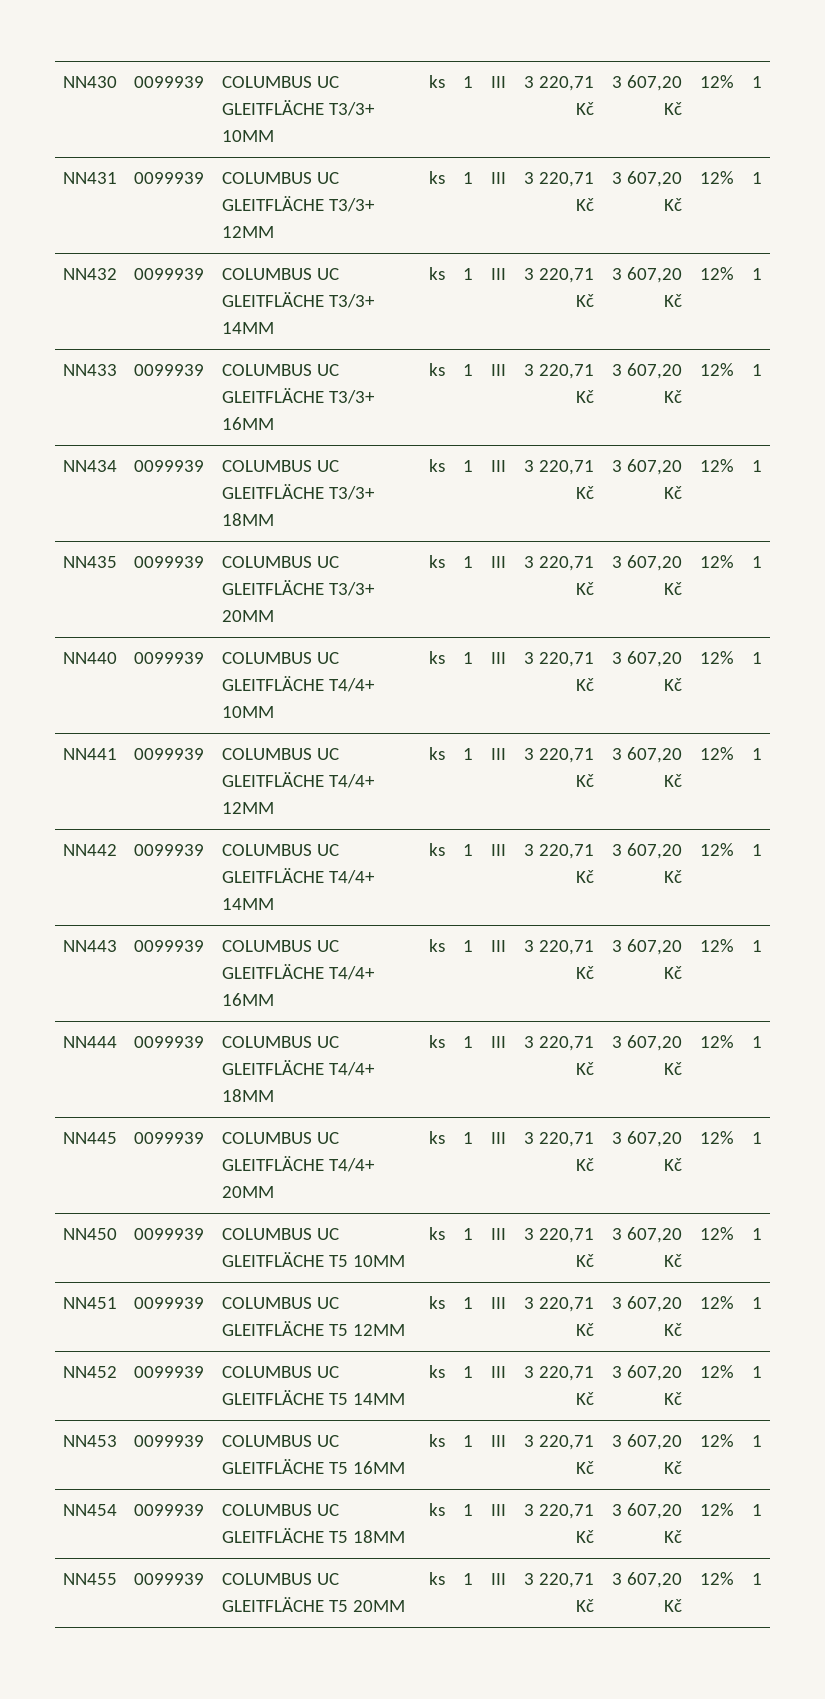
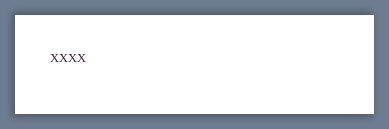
- NN430 | 0099939 | COLUMBUS UC GLEITFLÄCHE T3/3+ 10MM | ks | 1 | III | 3 220,71 Kč | 3 607,20 Kč | 12% | 1
- NN431 | 0099939 | COLUMBUS UC GLEITFLÄCHE T3/3+ 12MM | ks | 1 | III | 3 220,71 Kč | 3 607,20 Kč | 12% | 1
- NN432 | 0099939 | COLUMBUS UC GLEITFLÄCHE T3/3+ 14MM | ks | 1 | III | 3 220,71 Kč | 3 607,20 Kč | 12% | 1
- NN433 | 0099939 | COLUMBUS UC GLEITFLÄCHE T3/3+ 16MM | ks | 1 | III | 3 220,71 Kč | 3 607,20 Kč | 12% | 1
- NN434 | 0099939 | COLUMBUS UC GLEITFLÄCHE T3/3+ 18MM | ks | 1 | III | 3 220,71 Kč | 3 607,20 Kč | 12% | 1
- NN435 | 0099939 | COLUMBUS UC GLEITFLÄCHE T3/3+ 20MM | ks | 1 | III | 3 220,71 Kč | 3 607,20 Kč | 12% | 1
- NN440 | 0099939 | COLUMBUS UC GLEITFLÄCHE T4/4+ 10MM | ks | 1 | III | 3 220,71 Kč | 3 607,20 Kč | 12% | 1
- NN441 | 0099939 | COLUMBUS UC GLEITFLÄCHE T4/4+ 12MM | ks | 1 | III | 3 220,71 Kč | 3 607,20 Kč | 12% | 1
- NN442 | 0099939 | COLUMBUS UC GLEITFLÄCHE T4/4+ 14MM | ks | 1 | III | 3 220,71 Kč | 3 607,20 Kč | 12% | 1
- NN443 | 0099939 | COLUMBUS UC GLEITFLÄCHE T4/4+ 16MM | ks | 1 | III | 3 220,71 Kč | 3 607,20 Kč | 12% | 1
- NN444 | 0099939 | COLUMBUS UC GLEITFLÄCHE T4/4+ 18MM | ks | 1 | III | 3 220,71 Kč | 3 607,20 Kč | 12% | 1
- NN445 | 0099939 | COLUMBUS UC GLEITFLÄCHE T4/4+ 20MM | ks | 1 | III | 3 220,71 Kč | 3 607,20 Kč | 12% | 1
- NN450 | 0099939 | COLUMBUS UC GLEITFLÄCHE T5 10MM | ks | 1 | III | 3 220,71 Kč | 3 607,20 Kč | 12% | 1
- NN451 | 0099939 | COLUMBUS UC GLEITFLÄCHE T5 12MM | ks | 1 | III | 3 220,71 Kč | 3 607,20 Kč | 12% | 1
- NN452 | 0099939 | COLUMBUS UC GLEITFLÄCHE T5 14MM | ks | 1 | III | 3 220,71 Kč | 3 607,20 Kč | 12% | 1
- NN453 | 0099939 | COLUMBUS UC GLEITFLÄCHE T5 16MM | ks | 1 | III | 3 220,71 Kč | 3 607,20 Kč | 12% | 1
- NN454 | 0099939 | COLUMBUS UC GLEITFLÄCHE T5 18MM | ks | 1 | III | 3 220,71 Kč | 3 607,20 Kč | 12% | 1
- NN455 | 0099939 | COLUMBUS UC GLEITFLÄCHE T5 20MM | ks | 1 | III | 3 220,71 Kč | 3 607,20 Kč | 12% | 1
+ XXXX

